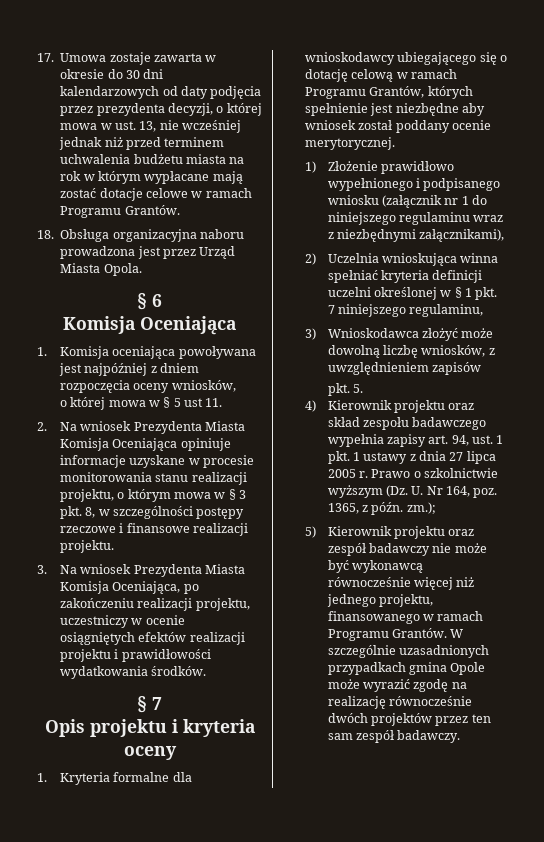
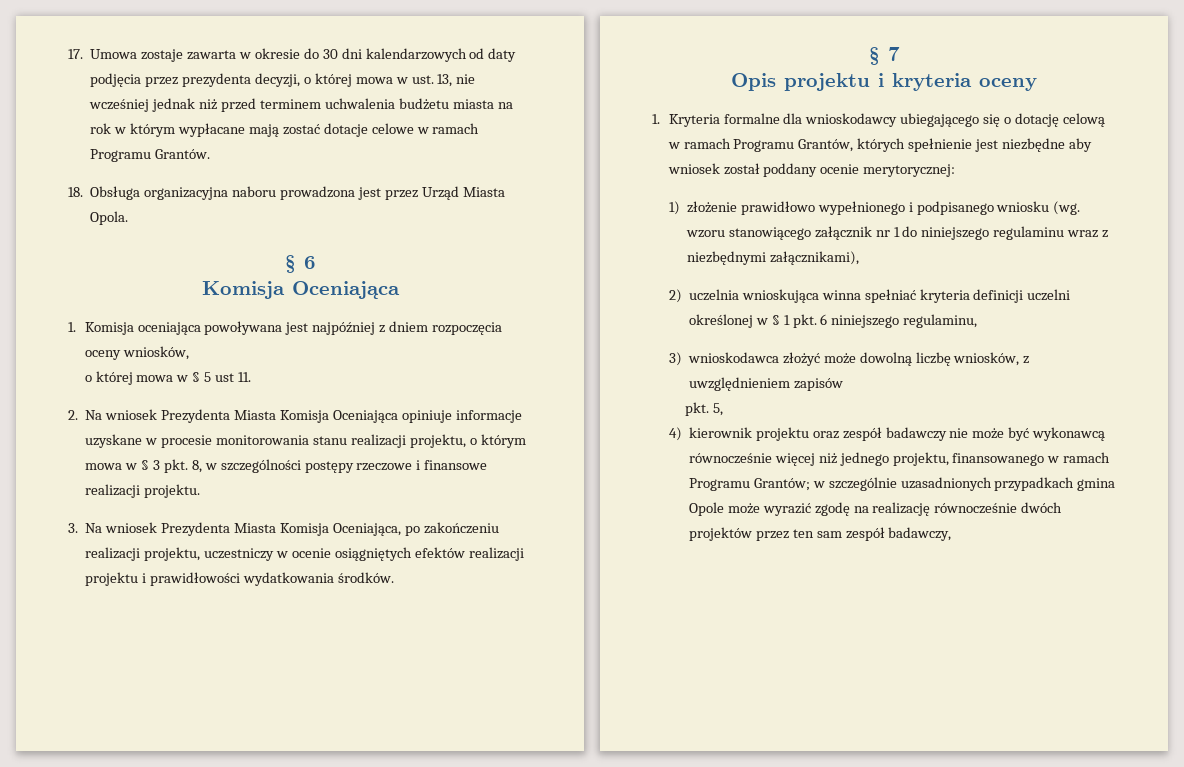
- 1. Kryteria formalne dla wnioskodawcy ubiegającego się o dotację celową w ramach Programu Grantów, których spełnienie jest niezbędne aby wniosek został poddany ocenie merytorycznej.
+ 1. Kryteria formalne dla wnioskodawcy ubiegającego się o dotację celową w ramach Programu Grantów, których spełnienie jest niezbędne aby wniosek został poddany ocenie merytorycznej:
- 1) Złożenie prawidłowo wypełnionego i podpisanego wniosku (załącznik nr 1 do niniejszego regulaminu wraz z niezbędnymi załącznikami),
+ 1) złożenie prawidłowo wypełnionego i podpisanego wniosku (wg. wzoru stanowiącego załącznik nr 1 do niniejszego regulaminu wraz z niezbędnymi załącznikami),
- 2) Uczelnia wnioskująca winna spełniać kryteria definicji uczelni określonej w § 1 pkt. 7 niniejszego regulaminu,
+ 2) uczelnia wnioskująca winna spełniać kryteria definicji uczelni określonej w § 1 pkt. 6 niniejszego regulaminu,
- 3) Wnioskodawca złożyć może dowolną liczbę wniosków, z uwzględnieniem zapisów
+ 3) wnioskodawca złożyć może dowolną liczbę wniosków, z uwzględnieniem zapisów
- pkt. 5.
+ pkt. 5,
- 4) Kierownik projektu oraz skład zespołu badawczego wypełnia zapisy art. 94, ust. 1 pkt. 1 ustawy z dnia 27 lipca 2005 r. Prawo o szkolnictwie wyższym (Dz. U. Nr 164, poz. 1365, z późn. zm.);
- 5) Kierownik projektu oraz zespół badawczy nie może być wykonawcą równocześnie więcej niż jednego projektu, finansowanego w ramach Programu Grantów. W szczególnie uzasadnionych przypadkach gmina Opole może wyrazić zgodę na realizację równocześnie dwóch projektów przez ten sam zespół badawczy.
+ 4) kierownik projektu oraz zespół badawczy nie może być wykonawcą równocześnie więcej niż jednego projektu, finansowanego w ramach Programu Grantów; w szczególnie uzasadnionych przypadkach gmina Opole może wyrazić zgodę na realizację równocześnie dwóch projektów przez ten sam zespół badawczy,

